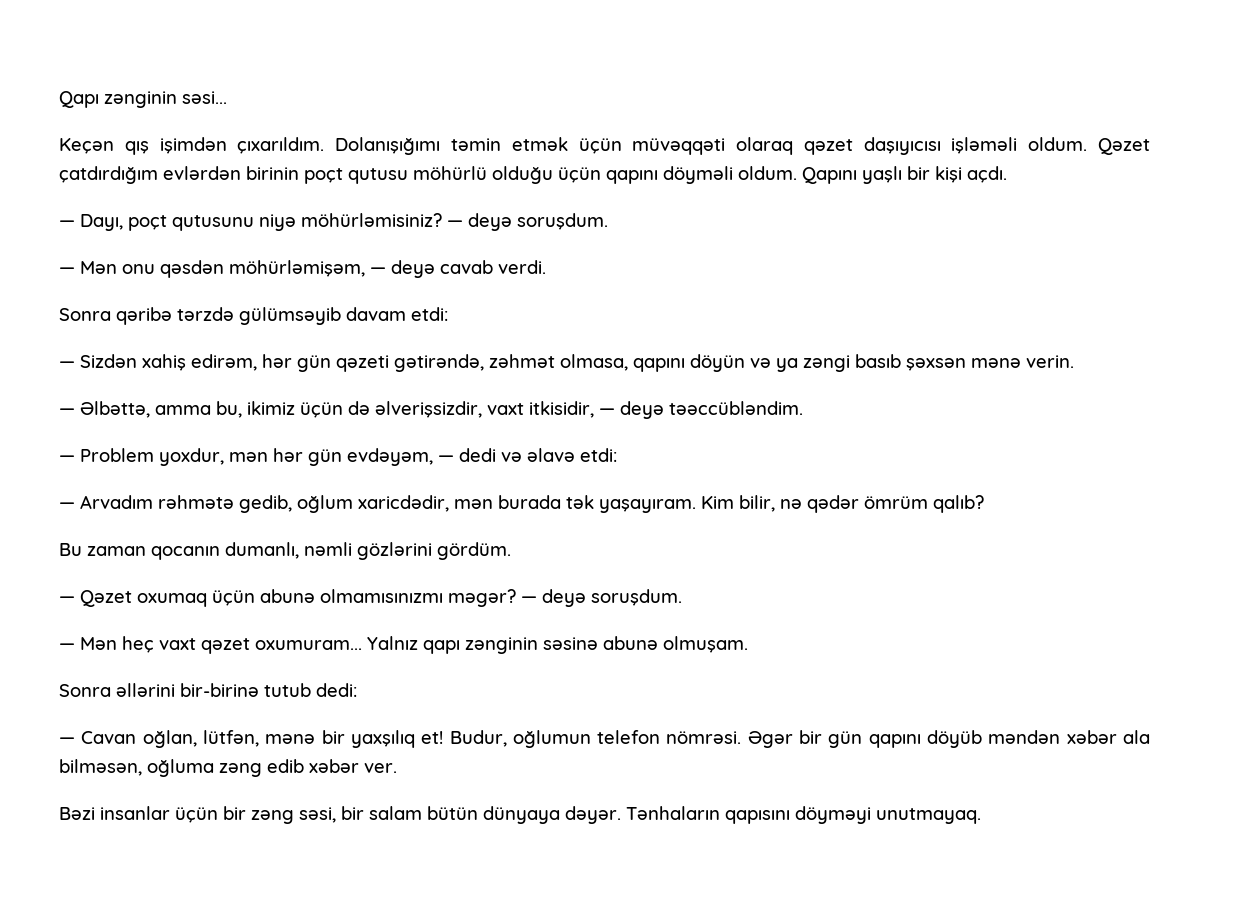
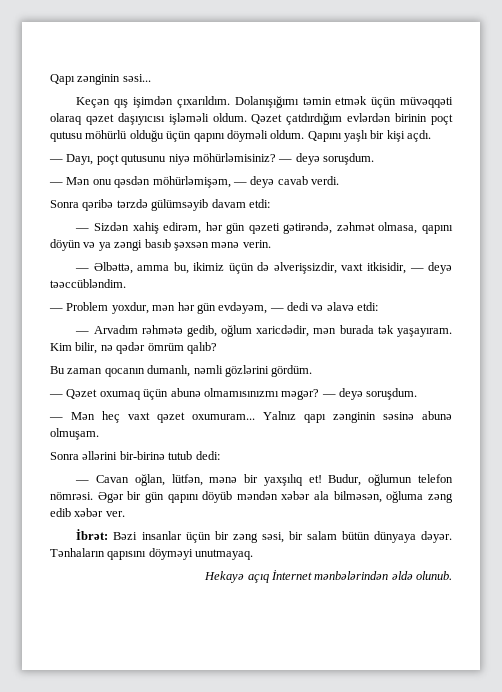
- Bəzi insanlar üçün bir zəng səsi, bir salam bütün dünyaya dəyər.
+ İbrət: Bəzi insanlar üçün bir zəng səsi, bir salam bütün dünyaya dəyər.
+ Hekayə açıq İnternet mənbələrindən əldə olunub.

